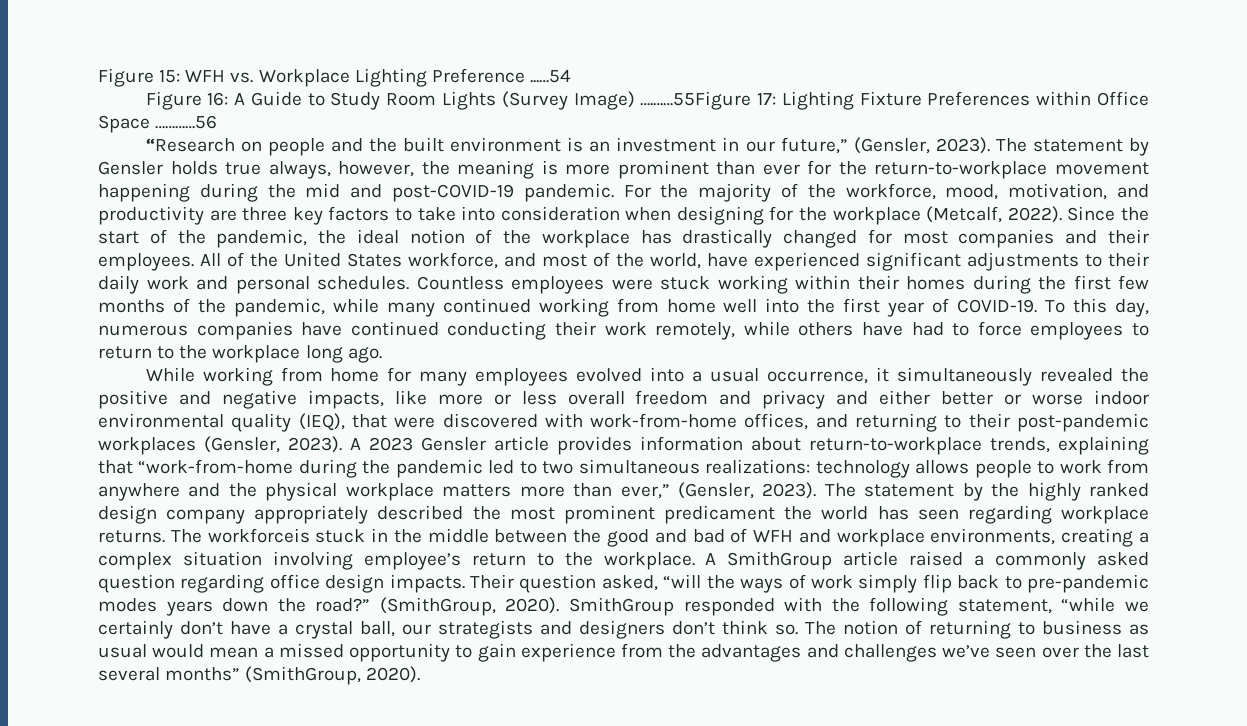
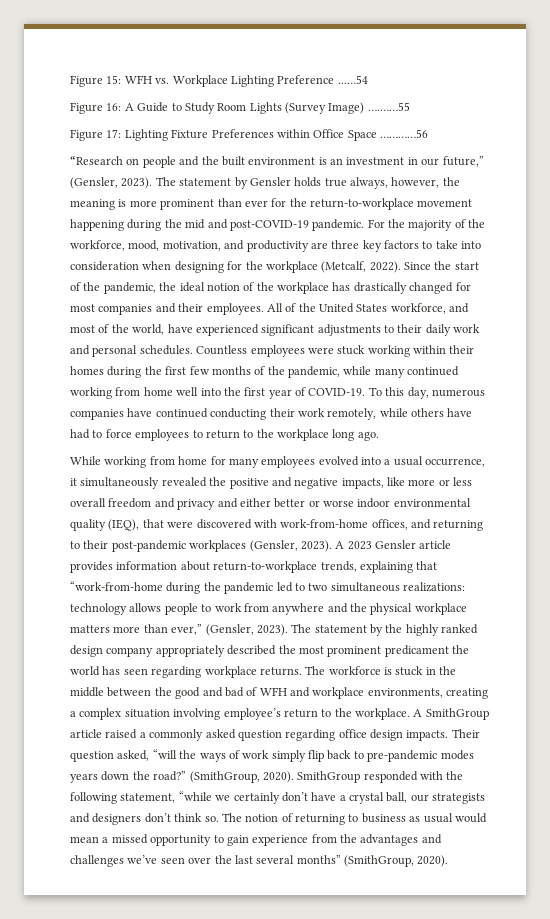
- Figure 16: A Guide to Study Room Lights (Survey Image) ….……55Figure 17: Lighting Fixture Preferences within Office Space …………56
+ Figure 16: A Guide to Study Room Lights (Survey Image) ….……55
+ Figure 17: Lighting Fixture Preferences within Office Space …………56
- The workforceis stuck in the middle between the good and bad of WFH and workplace environments, creating a complex situation involving employee’s return to the workplace.
+ The workforce is stuck in the middle between the good and bad of WFH and workplace environments, creating a complex situation involving employee’s return to the workplace.

